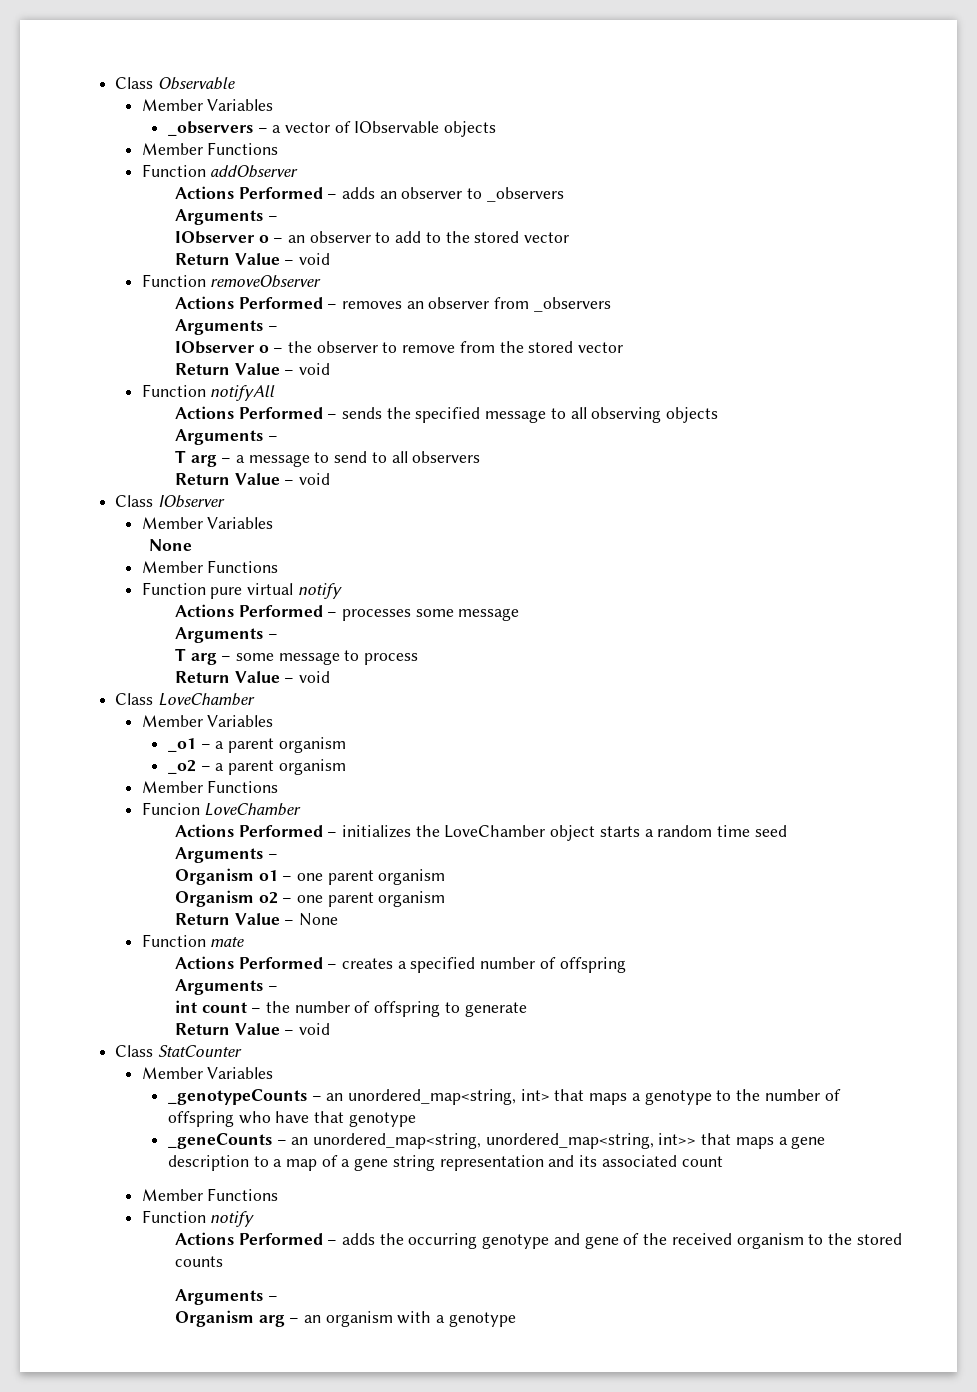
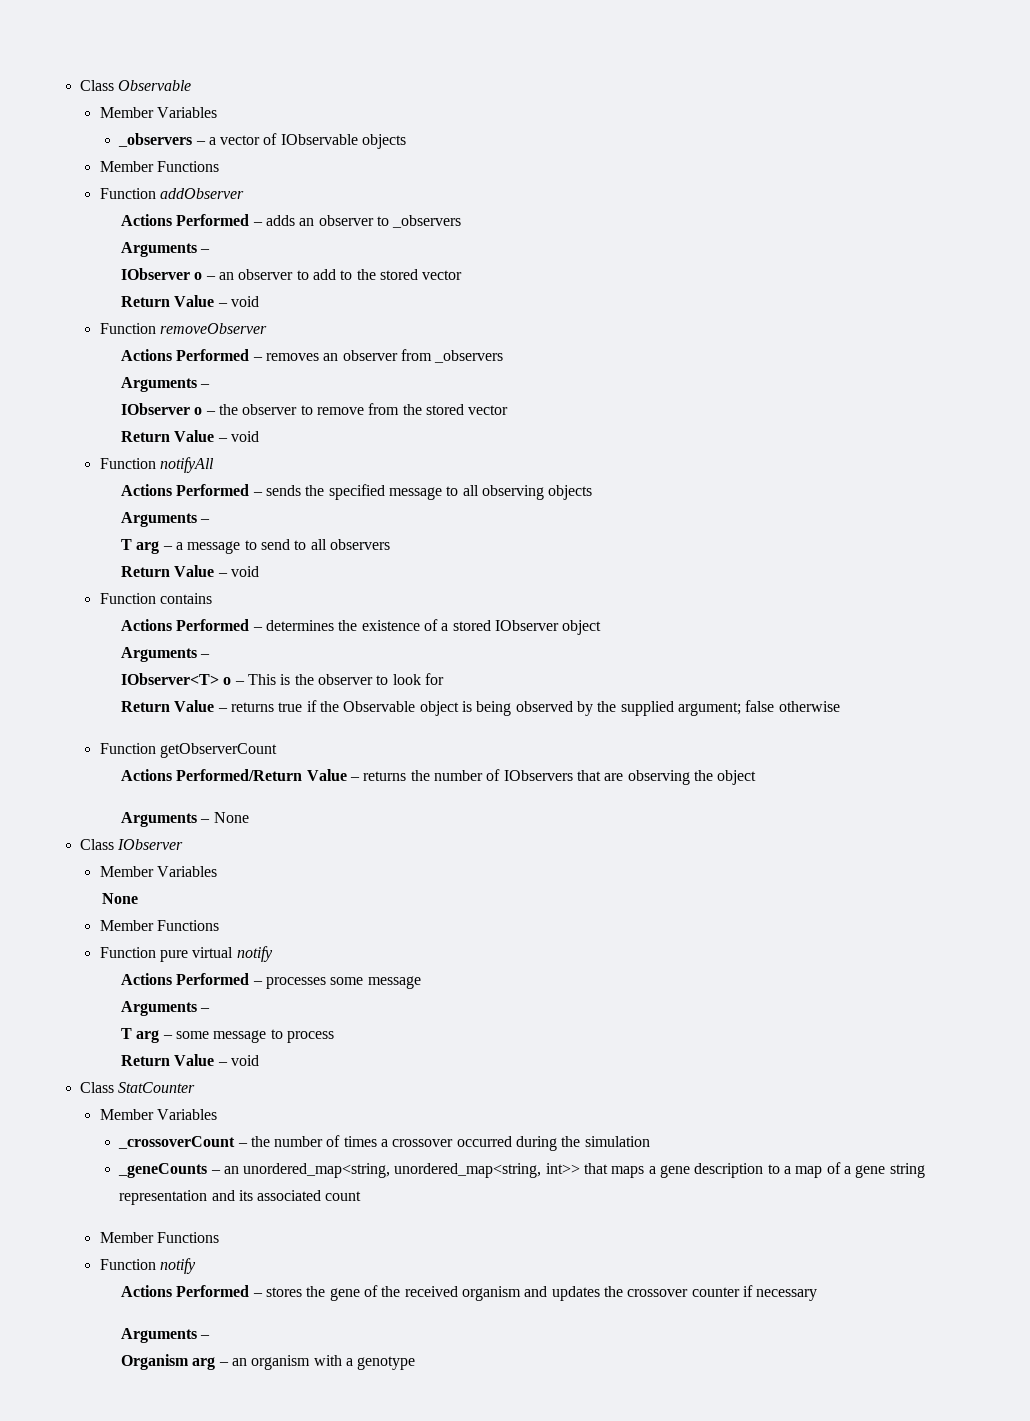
+ Function contains
+ Actions Performed – determines the existence of a stored IObserver object
+ Arguments –
+ IObserver<T> o – This is the observer to look for
+ Return Value – returns true if the Observable object is being observed by the supplied argument; false otherwise
+ Function getObserverCount
+ Actions Performed/Return Value – returns the number of IObservers that are observing the object
+ Arguments – None
- Class LoveChamber
- Member Variables
- _o1 – a parent organism
- _o2 – a parent organism
- Member Functions
- Funcion LoveChamber
- Actions Performed – initializes the LoveChamber object starts a random time seed
- Arguments –
- Organism o1 – one parent organism
- Organism o2 – one parent organism
- Return Value – None
- Function mate
- Actions Performed – creates a specified number of offspring
- Arguments –
- int count – the number of offspring to generate
- Return Value – void
  Class StatCounter
  Member Variables
- _genotypeCounts – an unordered_map<string, int> that maps a genotype to the number of offspring who have that genotype
+ _crossoverCount – the number of times a crossover occurred during the simulation
- Actions Performed – adds the occurring genotype and gene of the received organism to the stored counts
+ Actions Performed – stores the gene of the received organism and updates the crossover counter if necessary

